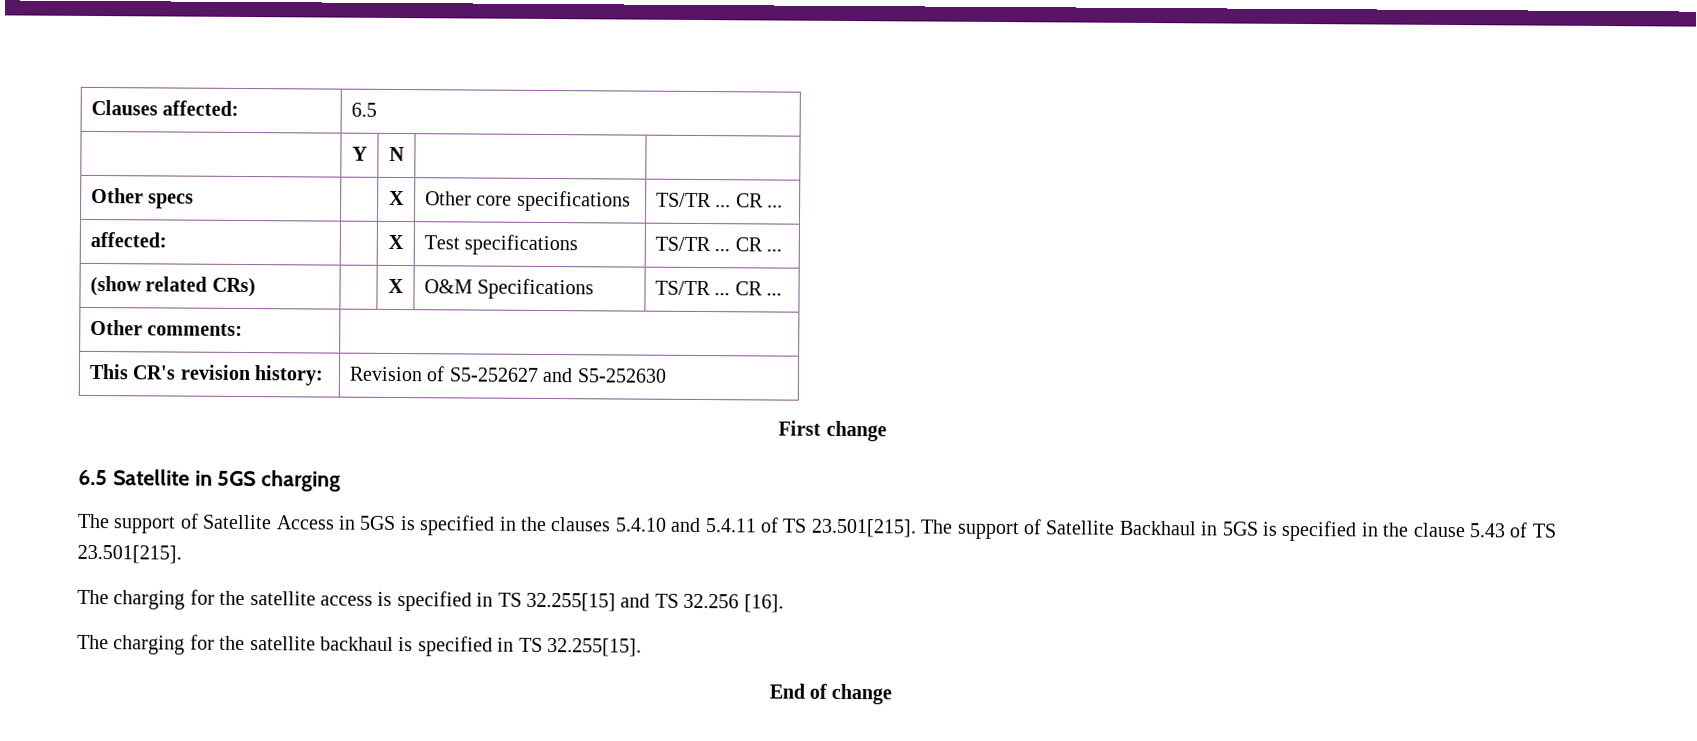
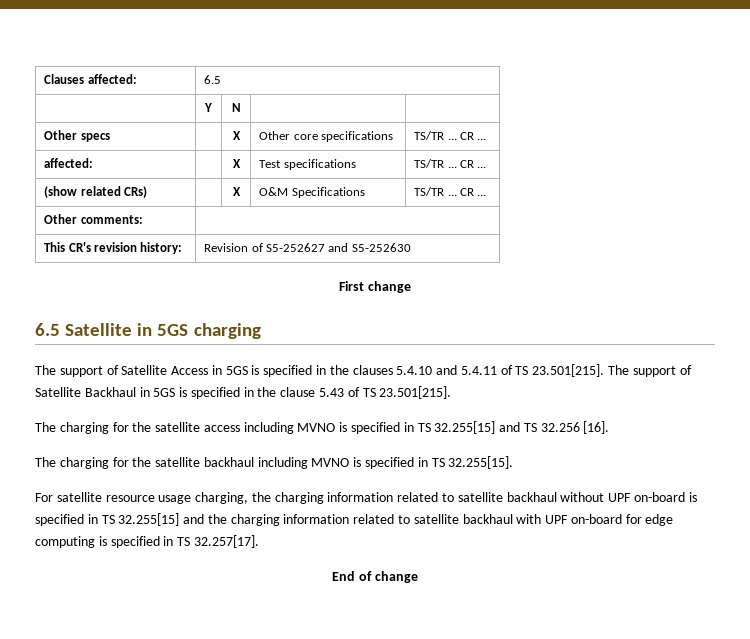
- The charging for the satellite access is specified in TS 32.255[15] and TS 32.256 [16].
+ The charging for the satellite access including MVNO is specified in TS 32.255[15] and TS 32.256 [16].
- The charging for the satellite backhaul is specified in TS 32.255[15].
+ The charging for the satellite backhaul including MVNO is specified in TS 32.255[15].
+ For satellite resource usage charging, the charging information related to satellite backhaul without UPF on-board is specified in TS 32.255[15] and the charging information related to satellite backhaul with UPF on-board for edge computing is specified in TS 32.257[17].

